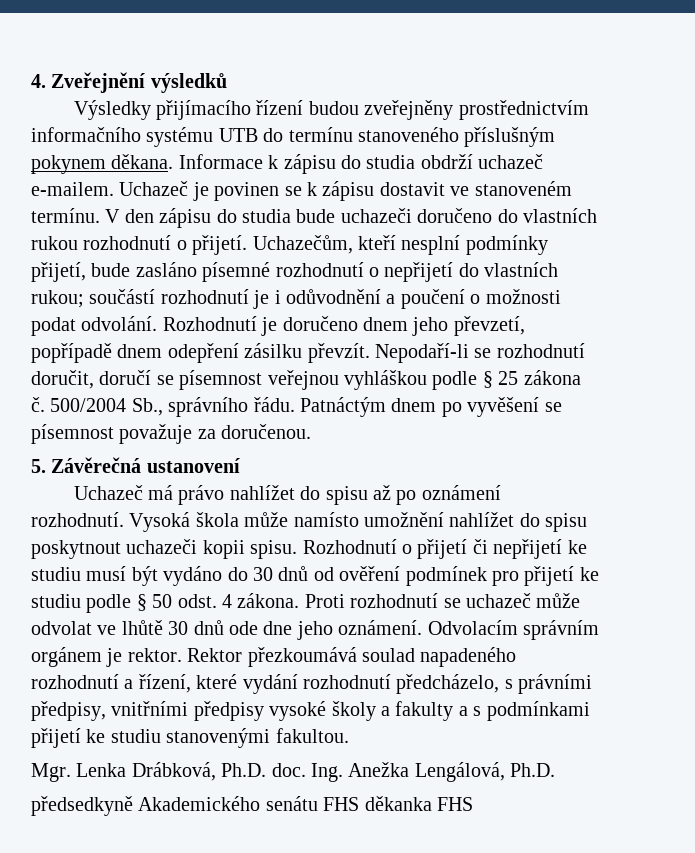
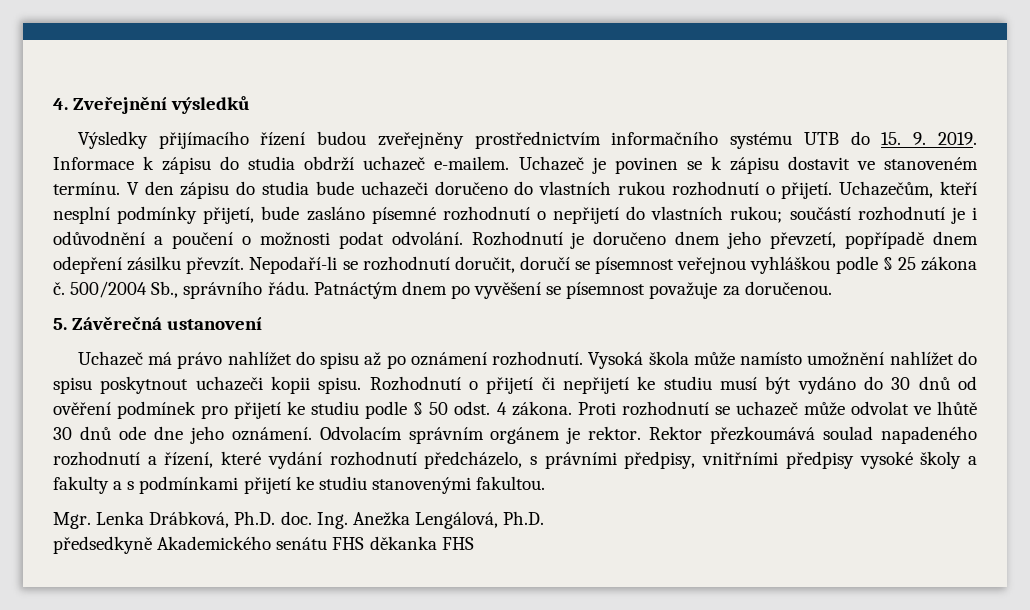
- Výsledky přijímacího řízení budou zveřejněny prostřednictvím informačního systému UTB do termínu stanoveného příslušným pokynem děkana.
+ Výsledky přijímacího řízení budou zveřejněny prostřednictvím informačního systému UTB do 15. 9. 2019.

